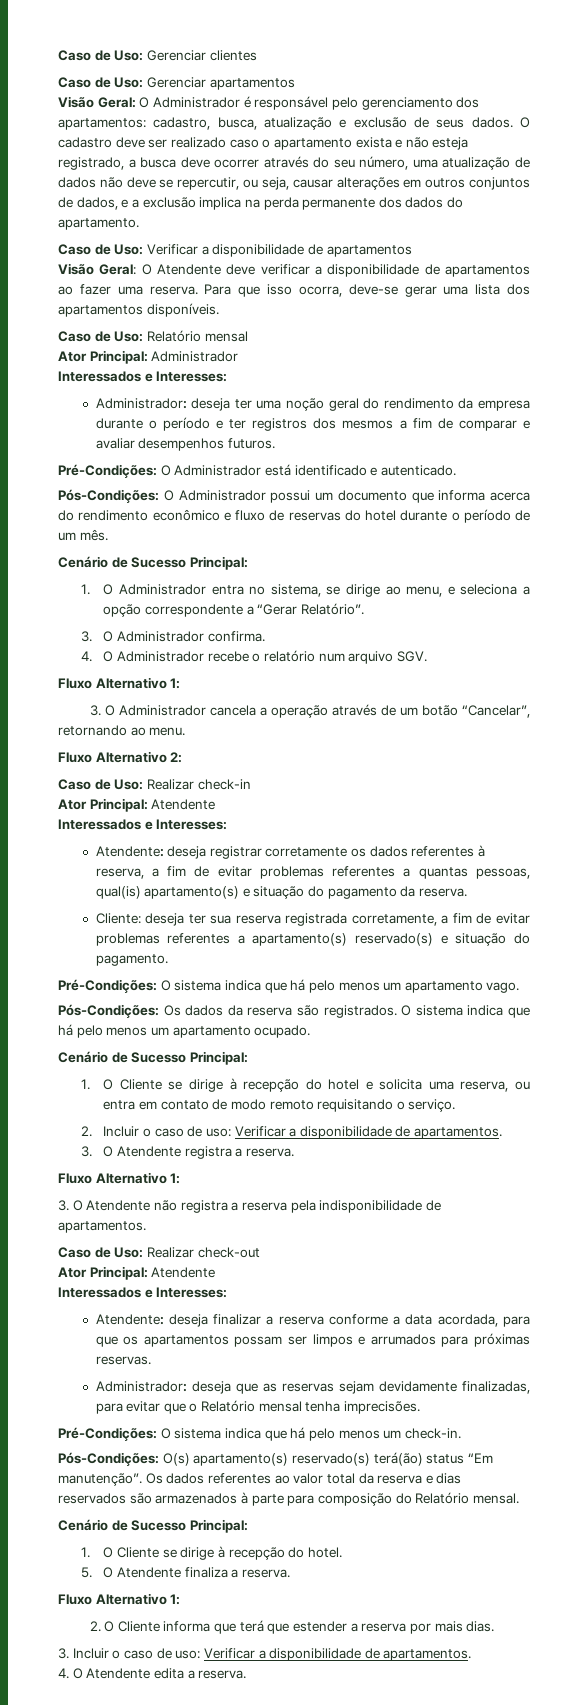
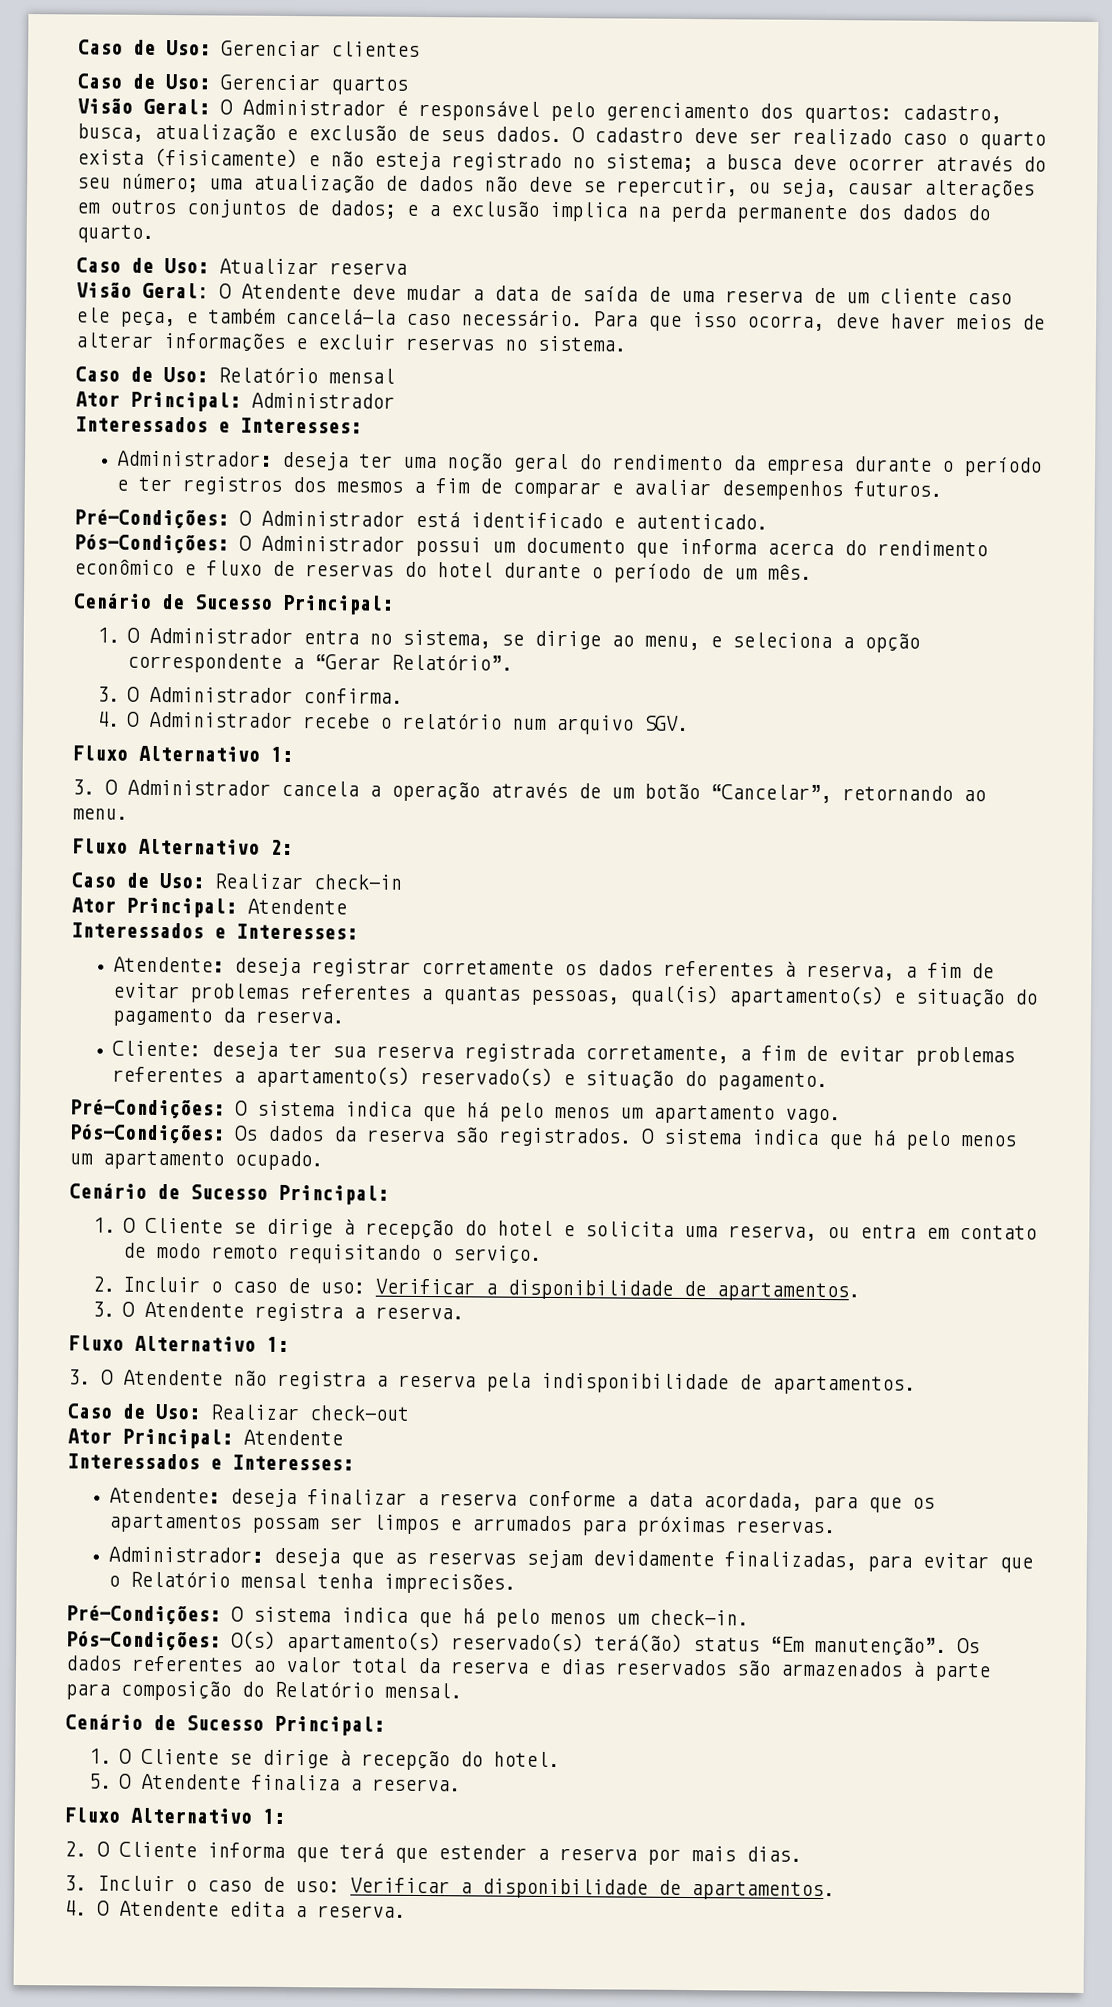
- Caso de Uso: Gerenciar apartamentos
+ Caso de Uso: Gerenciar quartos
- Visão Geral: O Administrador é responsável pelo gerenciamento dos apartamentos: cadastro, busca, atualização e exclusão de seus dados.
+ Visão Geral: O Administrador é responsável pelo gerenciamento dos quartos: cadastro, busca, atualização e exclusão de seus dados.
- O cadastro deve ser realizado caso o apartamento exista e não esteja registrado, a busca deve ocorrer através do seu número, uma atualização de dados não deve se repercutir, ou seja, causar alterações em outros conjuntos de dados, e a exclusão implica na perda permanente dos dados do apartamento.
- Caso de Uso: Verificar a disponibilidade de apartamentos
+ O cadastro deve ser realizado caso o quarto exista (fisicamente) e não esteja registrado no sistema; a busca deve ocorrer através do seu número; uma atualização de dados não deve se repercutir, ou seja, causar alterações em outros conjuntos de dados; e a exclusão implica na perda permanente dos dados do quarto.
+ Caso de Uso: Atualizar reserva
- Visão Geral: O Atendente deve verificar a disponibilidade de apartamentos ao fazer uma reserva. Para que isso ocorra, deve-se gerar uma lista dos apartamentos disponíveis.
+ Visão Geral: O Atendente deve mudar a data de saída de uma reserva de um cliente caso ele peça, e também cancelá-la caso necessário. Para que isso ocorra, deve haver meios de alterar informações e excluir reservas no sistema.

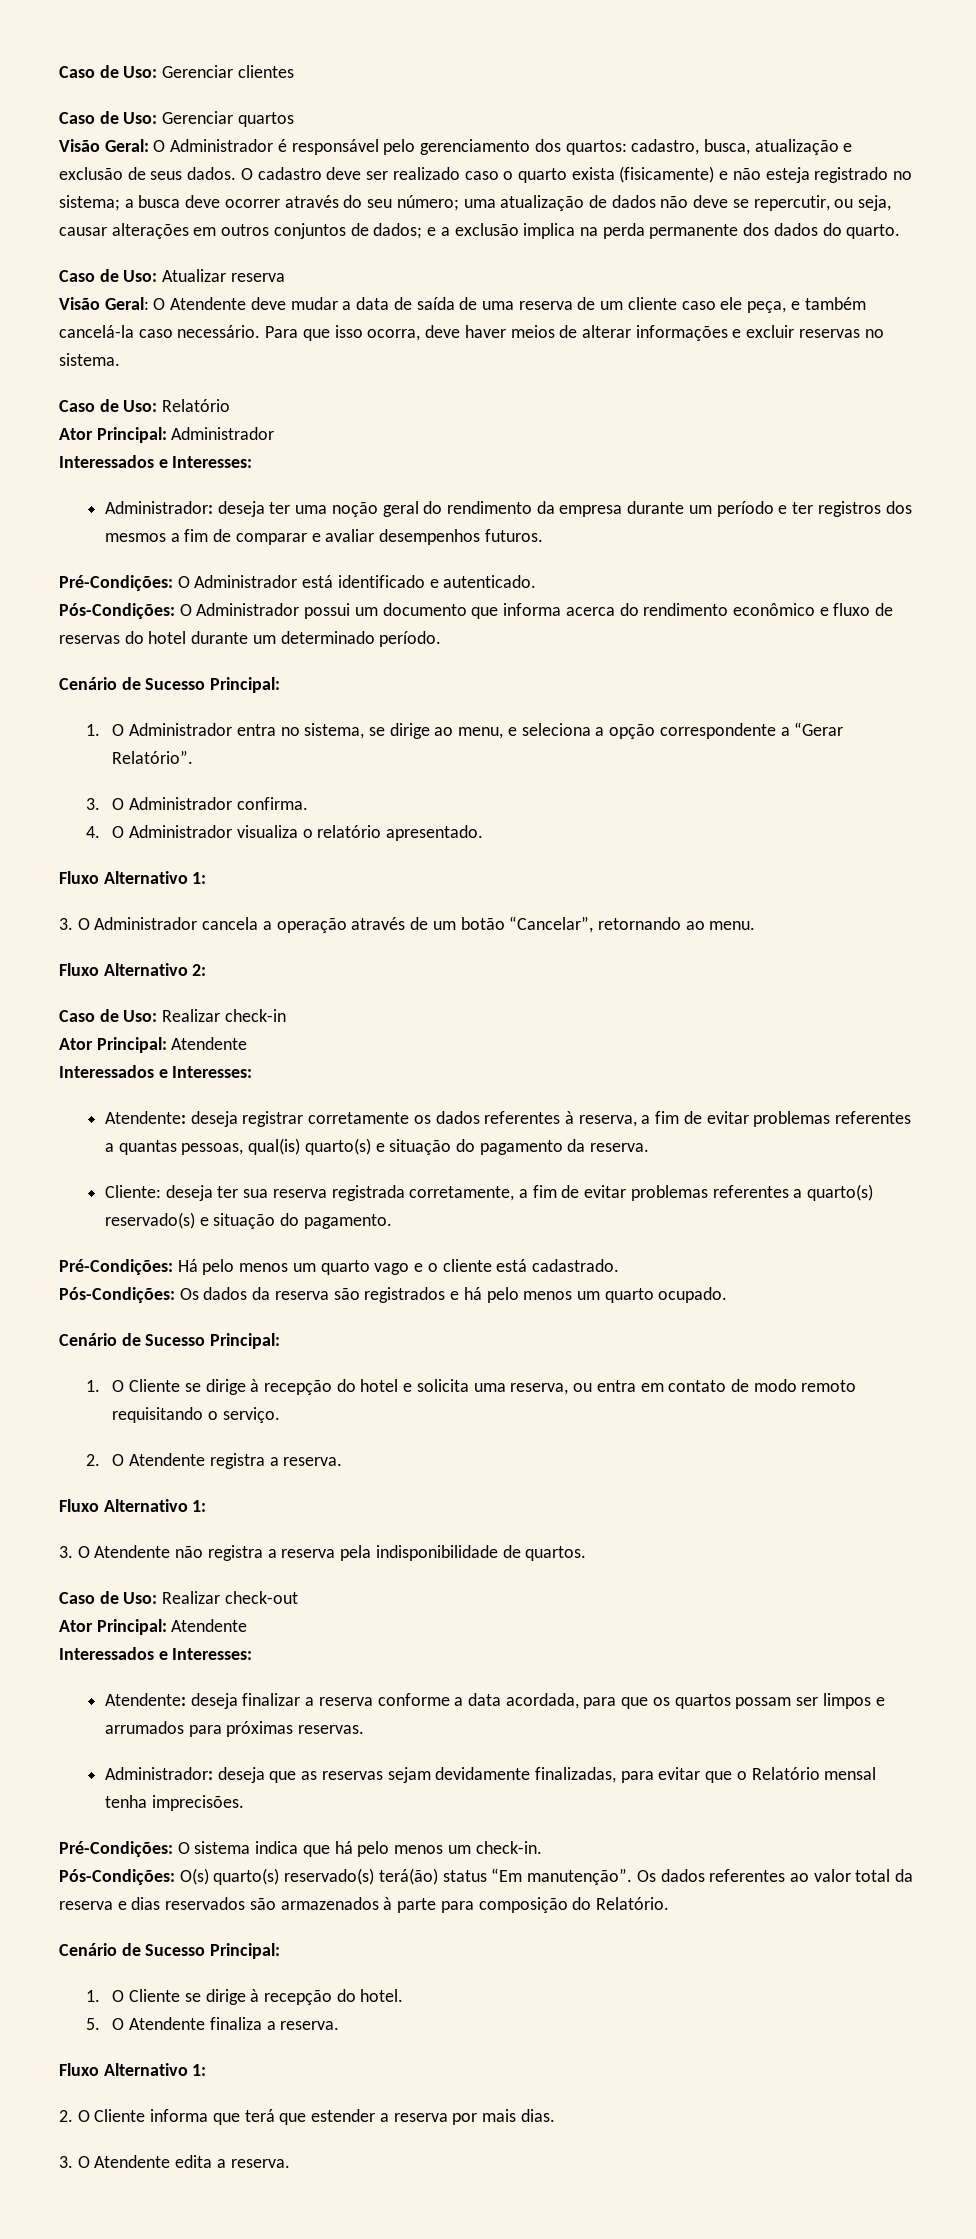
- Caso de Uso: Relatório mensal
+ Caso de Uso: Relatório
- Administrador: deseja ter uma noção geral do rendimento da empresa durante o período e ter registros dos mesmos a fim de comparar e avaliar desempenhos futuros.
+ Administrador: deseja ter uma noção geral do rendimento da empresa durante um período e ter registros dos mesmos a fim de comparar e avaliar desempenhos futuros.
- Pós-Condições: O Administrador possui um documento que informa acerca do rendimento econômico e fluxo de reservas do hotel durante o período de um mês.
+ Pós-Condições: O Administrador possui um documento que informa acerca do rendimento econômico e fluxo de reservas do hotel durante um determinado período.
- 4. O Administrador recebe o relatório num arquivo SGV.
+ 4. O Administrador visualiza o relatório apresentado.
- Atendente: deseja registrar corretamente os dados referentes à reserva, a fim de evitar problemas referentes a quantas pessoas, qual(is) apartamento(s) e situação do pagamento da reserva.
+ Atendente: deseja registrar corretamente os dados referentes à reserva, a fim de evitar problemas referentes a quantas pessoas, qual(is) quarto(s) e situação do pagamento da reserva.
- Cliente: deseja ter sua reserva registrada corretamente, a fim de evitar problemas referentes a apartamento(s) reservado(s) e situação do pagamento.
+ Cliente: deseja ter sua reserva registrada corretamente, a fim de evitar problemas referentes a quarto(s) reservado(s) e situação do pagamento.
- Pré-Condições: O sistema indica que há pelo menos um apartamento vago.
+ Pré-Condições: Há pelo menos um quarto vago e o cliente está cadastrado.
- Pós-Condições: Os dados da reserva são registrados. O sistema indica que há pelo menos um apartamento ocupado.
+ Pós-Condições: Os dados da reserva são registrados e há pelo menos um quarto ocupado.
- 2. Incluir o caso de uso: Verificar a disponibilidade de apartamentos.
- 3. O Atendente registra a reserva.
+ 2. O Atendente registra a reserva.
- 3. O Atendente não registra a reserva pela indisponibilidade de apartamentos.
+ 3. O Atendente não registra a reserva pela indisponibilidade de quartos.
- Atendente: deseja finalizar a reserva conforme a data acordada, para que os apartamentos possam ser limpos e arrumados para próximas reservas.
+ Atendente: deseja finalizar a reserva conforme a data acordada, para que os quartos possam ser limpos e arrumados para próximas reservas.
- Pós-Condições: O(s) apartamento(s) reservado(s) terá(ão) status “Em manutenção”.
+ Pós-Condições: O(s) quarto(s) reservado(s) terá(ão) status “Em manutenção”.
- Os dados referentes ao valor total da reserva e dias reservados são armazenados à parte para composição do Relatório mensal.
+ Os dados referentes ao valor total da reserva e dias reservados são armazenados à parte para composição do Relatório.
- 3. Incluir o caso de uso: Verificar a disponibilidade de apartamentos.
- 4. O Atendente edita a reserva.
+ 3. O Atendente edita a reserva.

